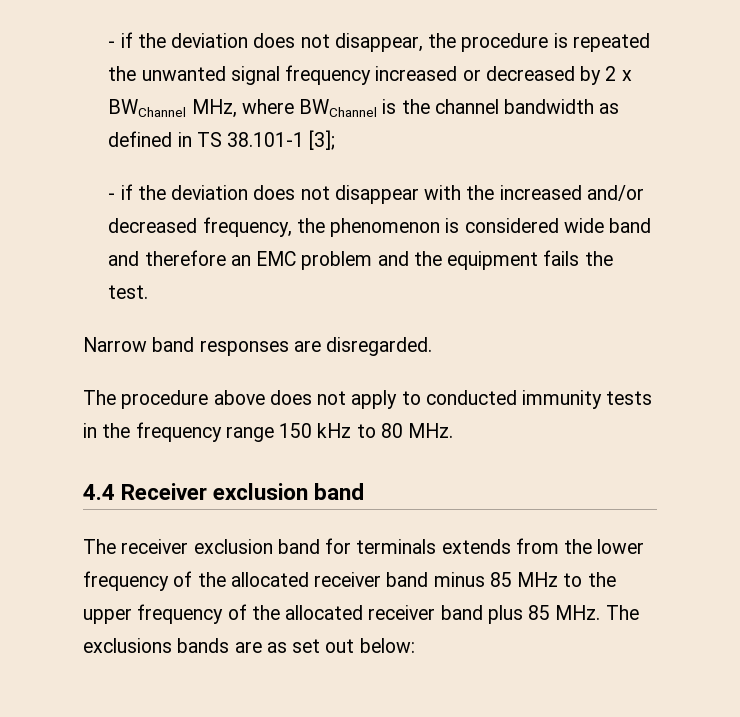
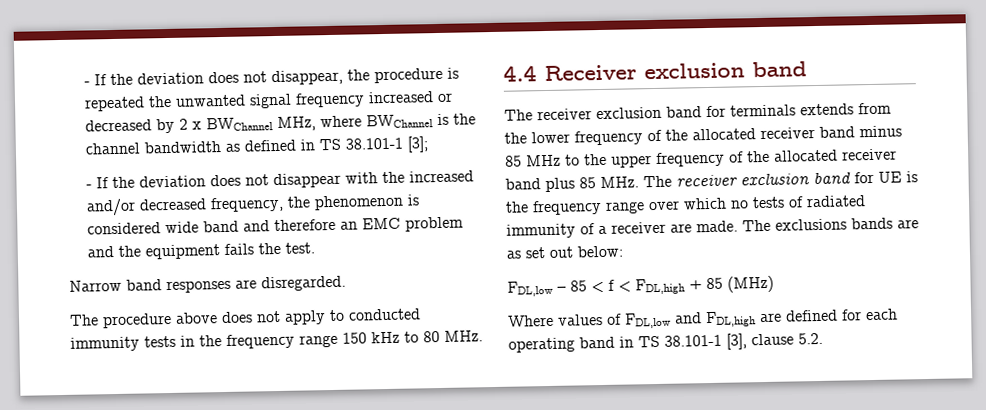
- - if the deviation does not disappear, the procedure is repeated the unwanted signal frequency increased or decreased by 2 x BWChannel MHz, where BWChannel is the channel bandwidth as defined in TS 38.101-1 [3];
+ - If the deviation does not disappear, the procedure is repeated the unwanted signal frequency increased or decreased by 2 x BWChannel MHz, where BWChannel is the channel bandwidth as defined in TS 38.101-1 [3];
- - if the deviation does not disappear with the increased and/or decreased frequency, the phenomenon is considered wide band and therefore an EMC problem and the equipment fails the test.
+ - If the deviation does not disappear with the increased and/or decreased frequency, the phenomenon is considered wide band and therefore an EMC problem and the equipment fails the test.
- The receiver exclusion band for terminals extends from the lower frequency of the allocated receiver band minus 85 MHz to the upper frequency of the allocated receiver band plus 85 MHz. The exclusions bands are as set out below:
+ The receiver exclusion band for terminals extends from the lower frequency of the allocated receiver band minus 85 MHz to the upper frequency of the allocated receiver band plus 85 MHz. The receiver exclusion band for UE is the frequency range over which no tests of radiated immunity of a receiver are made. The exclusions bands are as set out below:
+ FDL,low – 85 < f < FDL,high + 85 (MHz)
+ Where values of FDL,low and FDL,high are defined for each operating band in TS 38.101-1 [3], clause 5.2.

